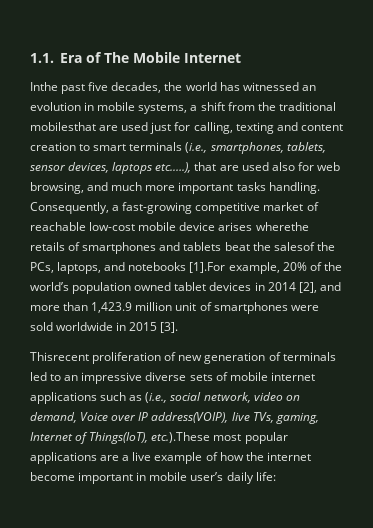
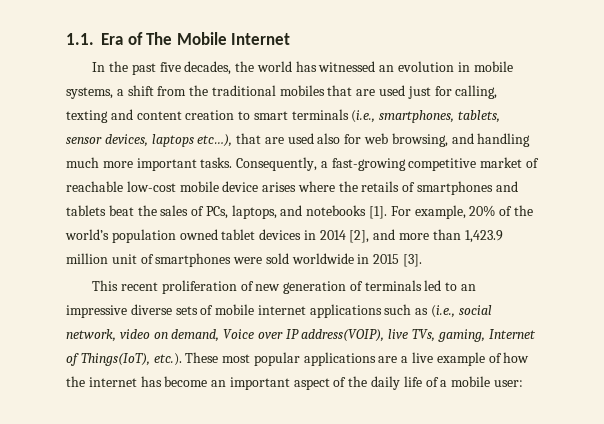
- Inthe past five decades, the world has witnessed an evolution in mobile systems, a shift from the traditional mobilesthat are used just for calling, texting and content creation to smart terminals (i.e., smartphones, tablets, sensor devices, laptops etc.….), that are used also for web browsing, and much more important tasks handling.
+ In the past five decades, the world has witnessed an evolution in mobile systems, a shift from the traditional mobiles that are used just for calling, texting and content creation to smart terminals (i.e., smartphones, tablets, sensor devices, laptops etc…), that are used also for web browsing, and handling much more important tasks.
- Consequently, a fast-growing competitive market of reachable low-cost mobile device arises wherethe retails of smartphones and tablets beat the salesof the PCs, laptops, and notebooks [1].For example, 20% of the world’s population owned tablet devices in 2014 [2], and more than 1,423.9 million unit of smartphones were sold worldwide in 2015 [3].
+ Consequently, a fast-growing competitive market of reachable low-cost mobile device arises where the retails of smartphones and tablets beat the sales of PCs, laptops, and notebooks [1]. For example, 20% of the world’s population owned tablet devices in 2014 [2], and more than 1,423.9 million unit of smartphones were sold worldwide in 2015 [3].
- Thisrecent proliferation of new generation of terminals led to an impressive diverse sets of mobile internet applications such as (i.e., social network, video on demand, Voice over IP address(VOIP), live TVs, gaming, Internet of Things(IoT), etc.).These most popular applications are a live example of how the internet become important in mobile user’s daily life:
+ This recent proliferation of new generation of terminals led to an impressive diverse sets of mobile internet applications such as (i.e., social network, video on demand, Voice over IP address(VOIP), live TVs, gaming, Internet of Things(IoT), etc.). These most popular applications are a live example of how the internet has become an important aspect of the daily life of a mobile user:

